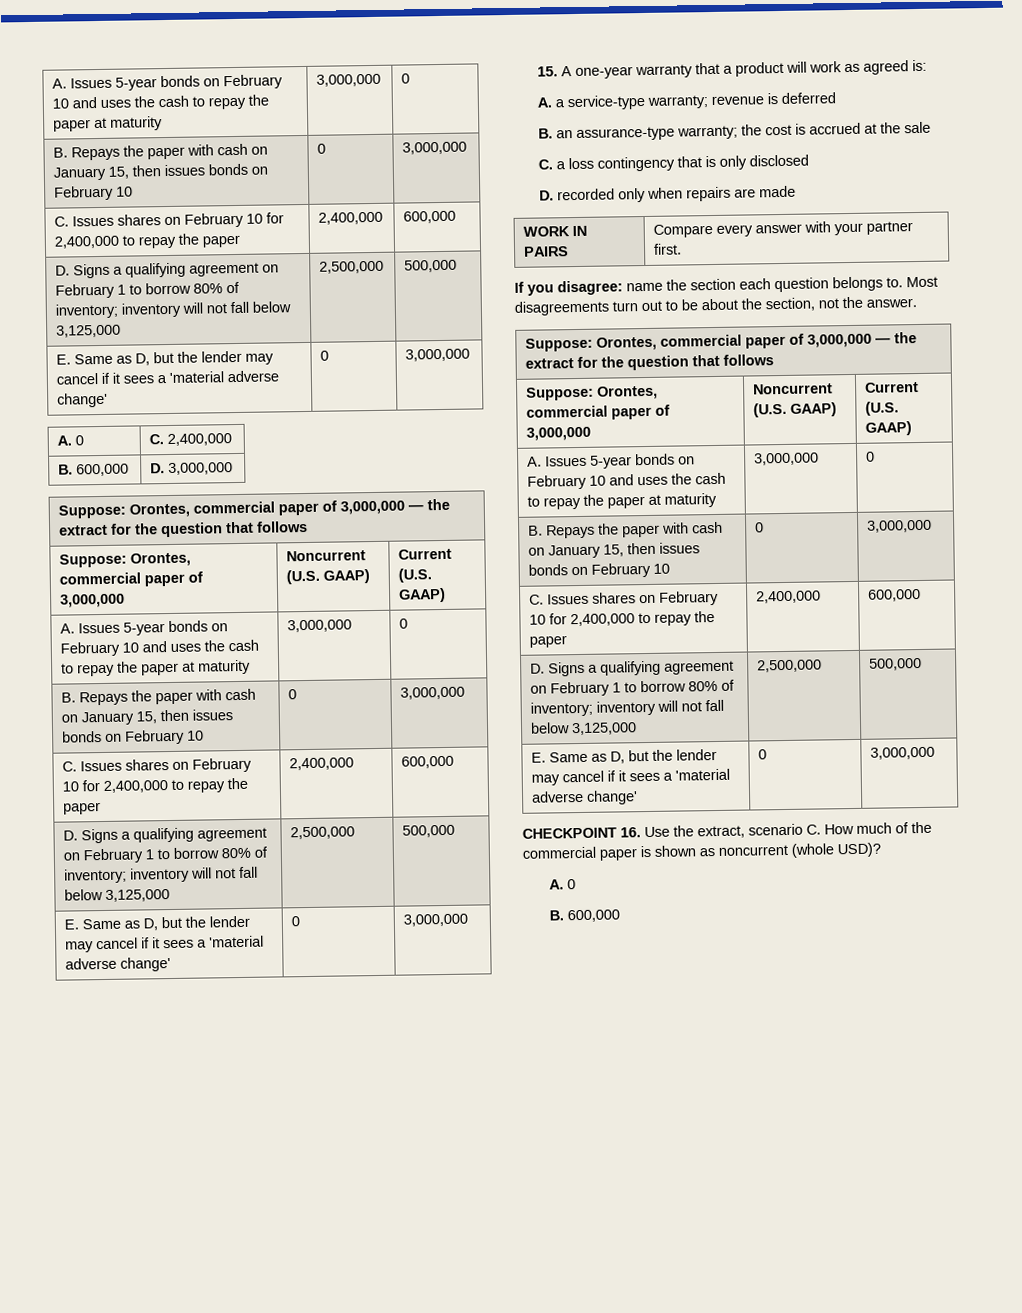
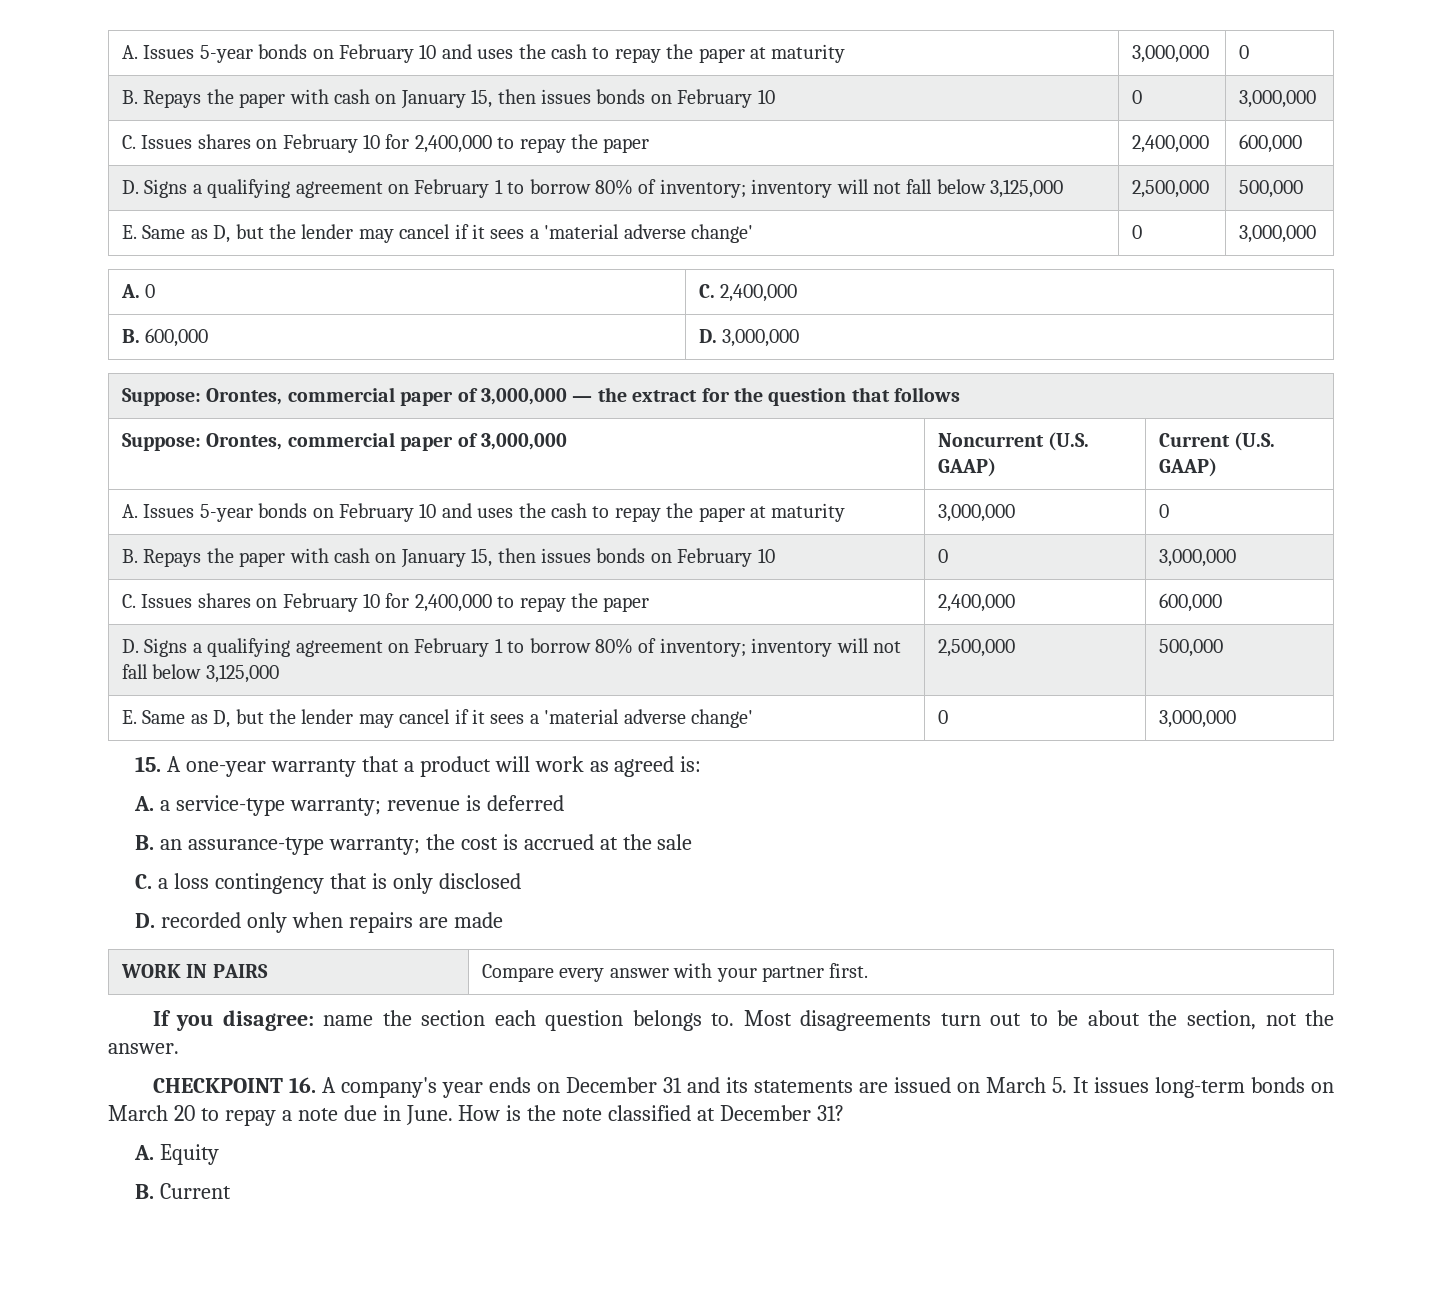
  Most disagreements turn out to be about the section, not the answer.
- Suppose: Orontes, commercial paper of 3,000,000 — the extract for the question that follows
- Suppose: Orontes, commercial paper of 3,000,000 | Noncurrent (U.S. GAAP) | Current (U.S. GAAP)
- A. Issues 5-year bonds on February 10 and uses the cash to repay the paper at maturity | 3,000,000 | 0
- B. Repays the paper with cash on January 15, then issues bonds on February 10 | 0 | 3,000,000
- C. Issues shares on February 10 for 2,400,000 to repay the paper | 2,400,000 | 600,000
- D. Signs a qualifying agreement on February 1 to borrow 80% of inventory; inventory will not fall below 3,125,000 | 2,500,000 | 500,000
- E. Same as D, but the lender may cancel if it sees a 'material adverse change' | 0 | 3,000,000
- CHECKPOINT 16. Use the extract, scenario C. How much of the commercial paper is shown as noncurrent (whole USD)?
- A. 0
- B. 600,000
+ CHECKPOINT 16. A company's year ends on December 31 and its statements are issued on March 5. It issues long-term bonds on March 20 to repay a note due in June. How is the note classified at December 31?
+ A. Equity
+ B. Current

